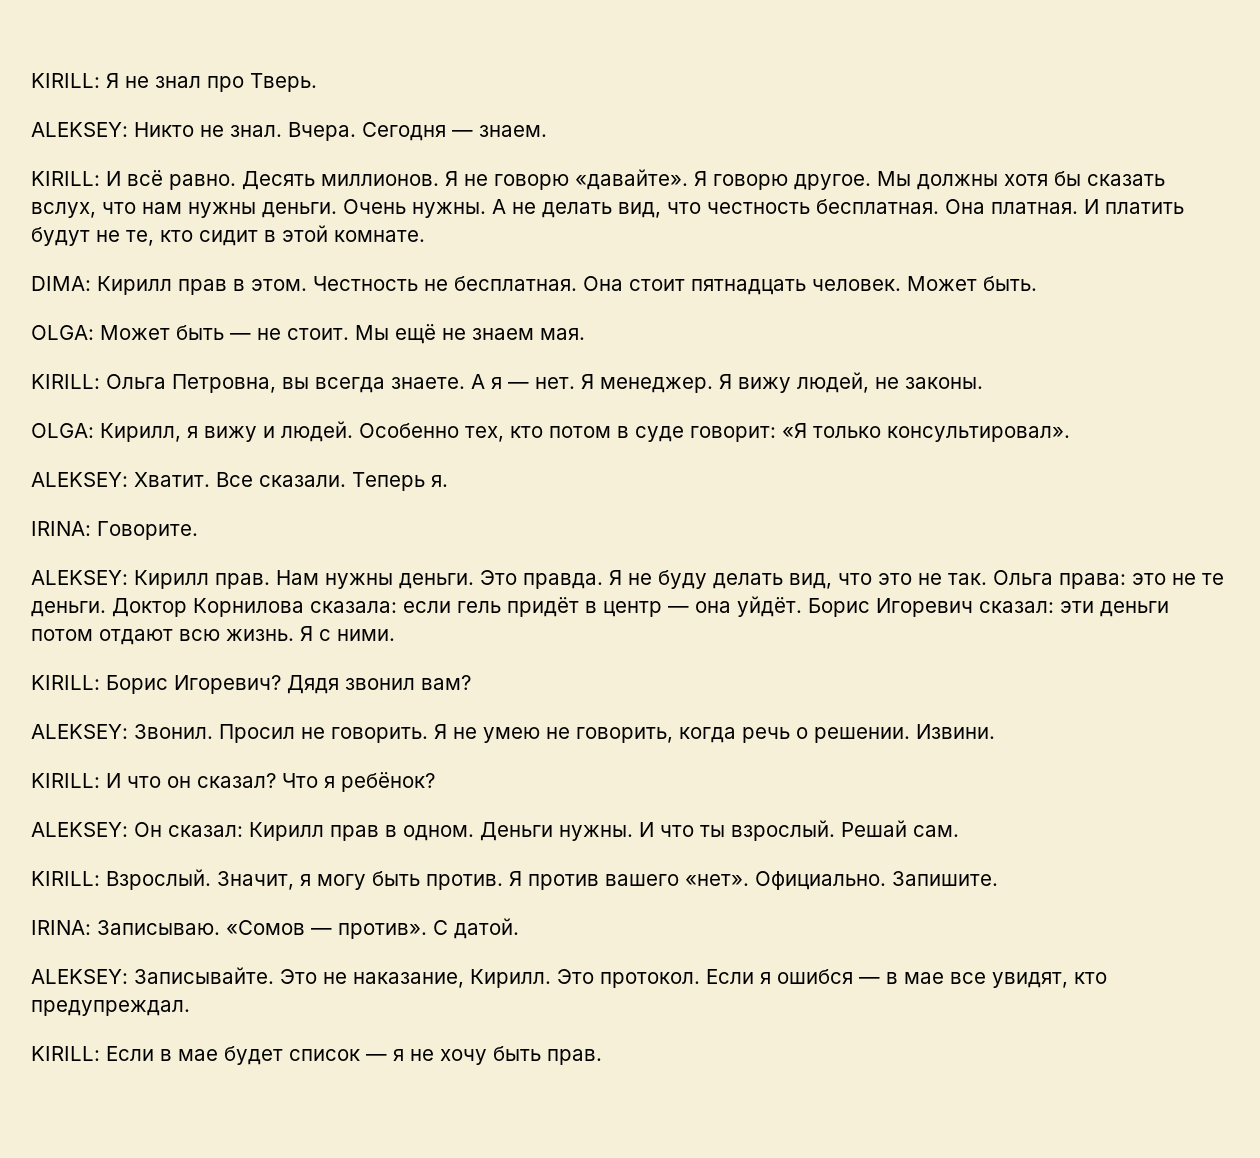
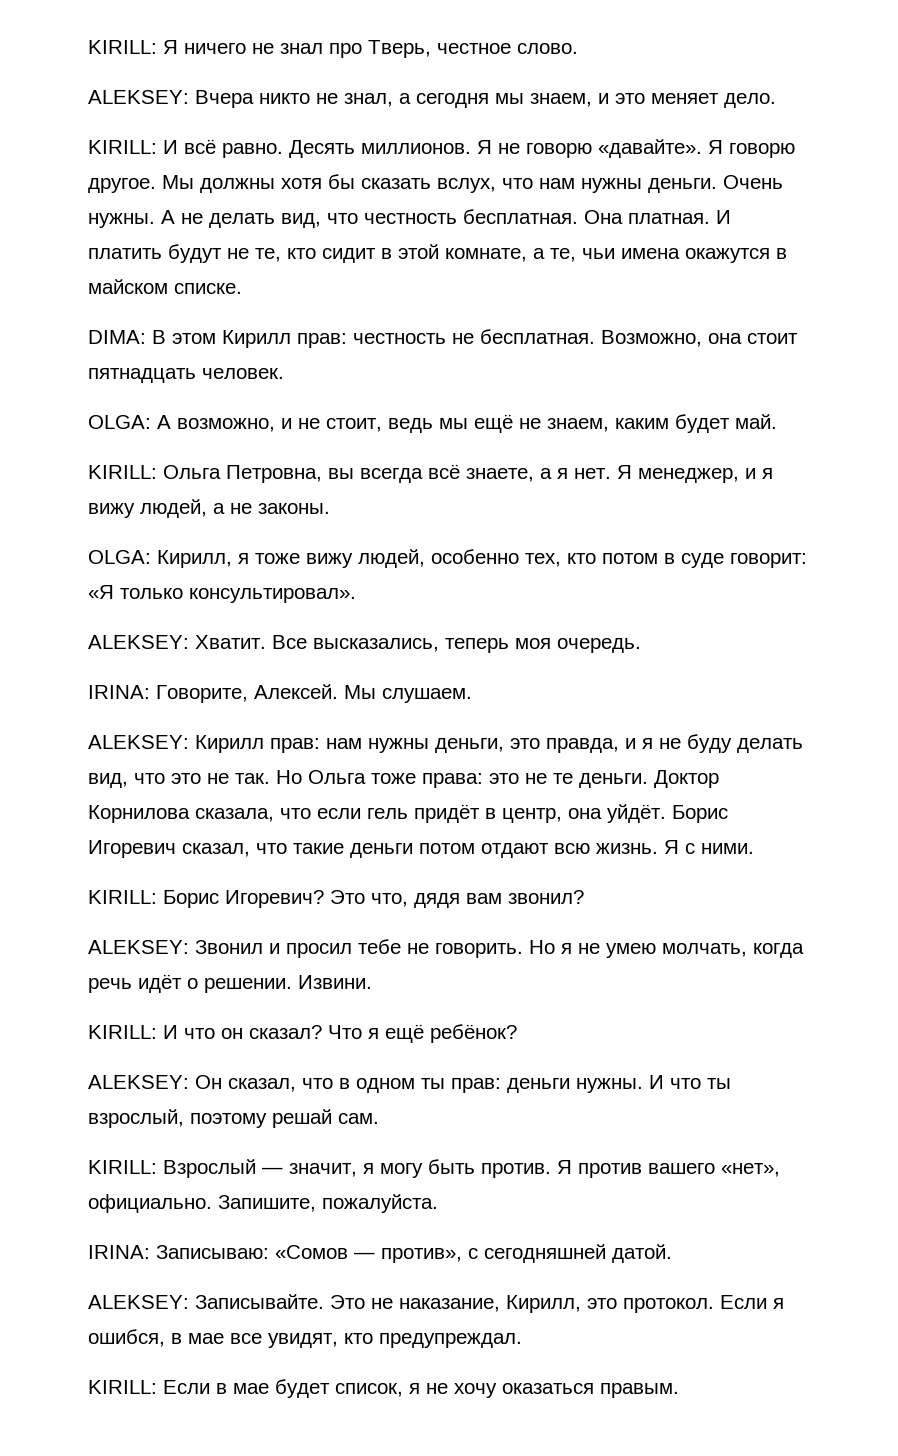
- KIRILL: Я не знал про Тверь.
- ALEKSEY: Никто не знал. Вчера. Сегодня — знаем.
+ KIRILL: Я ничего не знал про Тверь, честное слово.
+ ALEKSEY: Вчера никто не знал, а сегодня мы знаем, и это меняет дело.
- И платить будут не те, кто сидит в этой комнате.
- DIMA: Кирилл прав в этом. Честность не бесплатная. Она стоит пятнадцать человек. Может быть.
- OLGA: Может быть — не стоит. Мы ещё не знаем мая.
+ И платить будут не те, кто сидит в этой комнате, а те, чьи имена окажутся в майском списке.
+ DIMA: В этом Кирилл прав: честность не бесплатная. Возможно, она стоит пятнадцать человек.
+ OLGA: А возможно, и не стоит, ведь мы ещё не знаем, каким будет май.
- KIRILL: Ольга Петровна, вы всегда знаете. А я — нет. Я менеджер. Я вижу людей, не законы.
+ KIRILL: Ольга Петровна, вы всегда всё знаете, а я нет. Я менеджер, и я вижу людей, а не законы.
- OLGA: Кирилл, я вижу и людей. Особенно тех, кто потом в суде говорит: «Я только консультировал».
+ OLGA: Кирилл, я тоже вижу людей, особенно тех, кто потом в суде говорит: «Я только консультировал».
- Все сказали. Теперь я.
- IRINA: Говорите.
- ALEKSEY: Кирилл прав. Нам нужны деньги. Это правда. Я не буду делать вид, что это не так.
+ Все высказались, теперь моя очередь.
+ IRINA: Говорите, Алексей. Мы слушаем.
+ ALEKSEY: Кирилл прав: нам нужны деньги, это правда, и я не буду делать вид, что это не так.
- Ольга права: это не те деньги.
+ Но Ольга тоже права: это не те деньги.
- Доктор Корнилова сказала: если гель придёт в центр — она уйдёт.
+ Доктор Корнилова сказала, что если гель придёт в центр, она уйдёт.
- Борис Игоревич сказал: эти деньги потом отдают всю жизнь.
+ Борис Игоревич сказал, что такие деньги потом отдают всю жизнь.
- Дядя звонил вам?
- ALEKSEY: Звонил. Просил не говорить. Я не умею не говорить, когда речь о решении.
+ Это что, дядя вам звонил?
+ ALEKSEY: Звонил и просил тебе не говорить. Но я не умею молчать, когда речь идёт о решении.
- Что я ребёнок?
+ Что я ещё ребёнок?
- ALEKSEY: Он сказал: Кирилл прав в одном. Деньги нужны.
+ ALEKSEY: Он сказал, что в одном ты прав: деньги нужны.
- И что ты взрослый. Решай сам.
+ И что ты взрослый, поэтому решай сам.
- KIRILL: Взрослый. Значит, я могу быть против.
+ KIRILL: Взрослый — значит, я могу быть против.
- Я против вашего «нет». Официально. Запишите.
- IRINA: Записываю. «Сомов — против». С датой.
+ Я против вашего «нет», официально. Запишите, пожалуйста.
+ IRINA: Записываю: «Сомов — против», с сегодняшней датой.
- Это не наказание, Кирилл. Это протокол.
+ Это не наказание, Кирилл, это протокол.
- Если я ошибся — в мае все увидят, кто предупреждал.
+ Если я ошибся, в мае все увидят, кто предупреждал.
- KIRILL: Если в мае будет список — я не хочу быть прав.
+ KIRILL: Если в мае будет список, я не хочу оказаться правым.

